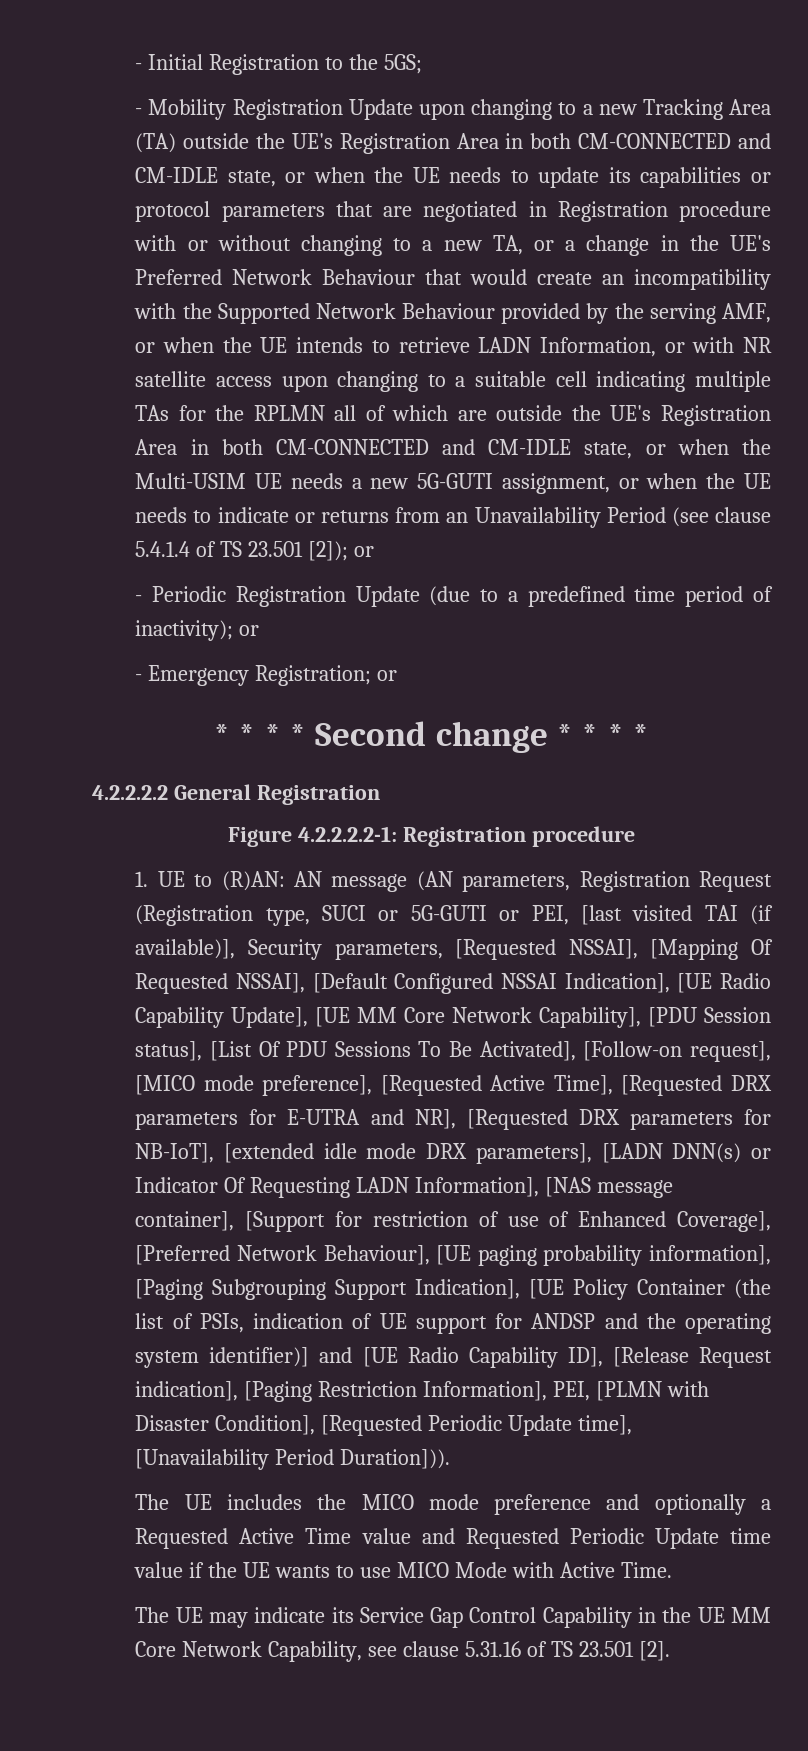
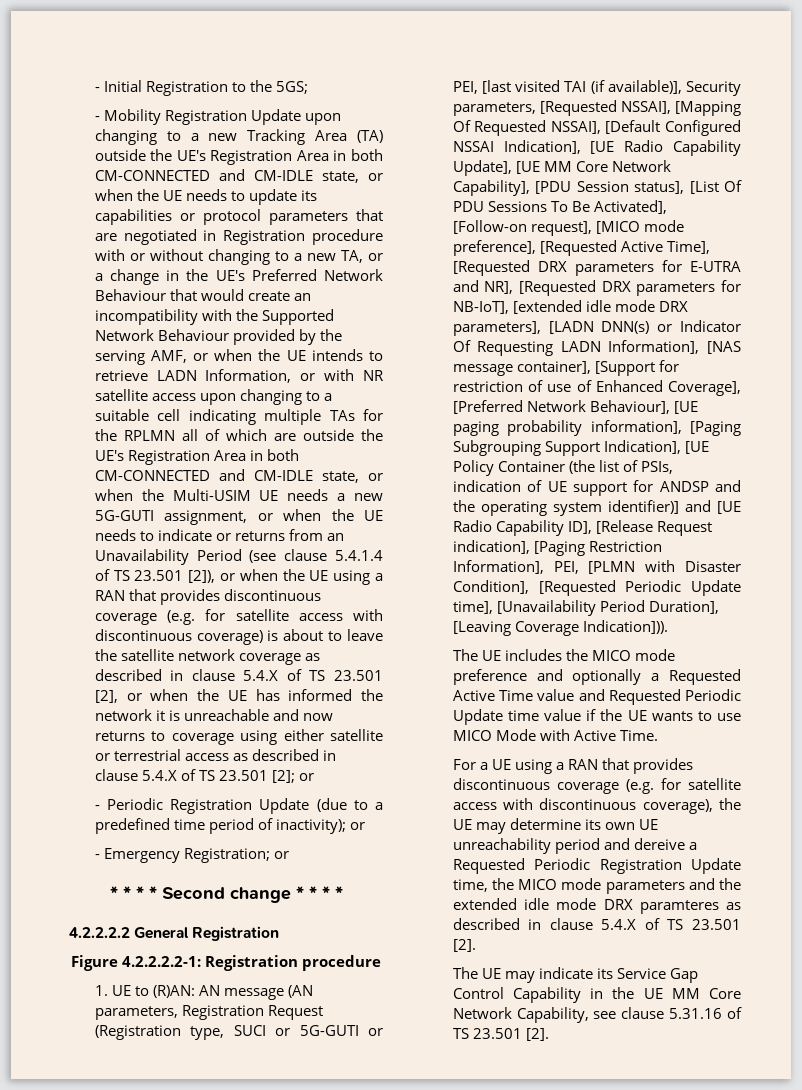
- - Mobility Registration Update upon changing to a new Tracking Area (TA) outside the UE's Registration Area in both CM-CONNECTED and CM-IDLE state, or when the UE needs to update its capabilities or protocol parameters that are negotiated in Registration procedure with or without changing to a new TA, or a change in the UE's Preferred Network Behaviour that would create an incompatibility with the Supported Network Behaviour provided by the serving AMF, or when the UE intends to retrieve LADN Information, or with NR satellite access upon changing to a suitable cell indicating multiple TAs for the RPLMN all of which are outside the UE's Registration Area in both CM-CONNECTED and CM-IDLE state, or when the Multi-USIM UE needs a new 5G-GUTI assignment, or when the UE needs to indicate or returns from an Unavailability Period (see clause 5.4.1.4 of TS 23.501 [2]);
+ - Mobility Registration Update upon changing to a new Tracking Area (TA) outside the UE's Registration Area in both CM-CONNECTED and CM-IDLE state, or when the UE needs to update its capabilities or protocol parameters that are negotiated in Registration procedure with or without changing to a new TA, or a change in the UE's Preferred Network Behaviour that would create an incompatibility with the Supported Network Behaviour provided by the serving AMF, or when the UE intends to retrieve LADN Information, or with NR satellite access upon changing to a suitable cell indicating multiple TAs for the RPLMN all of which are outside the UE's Registration Area in both CM-CONNECTED and CM-IDLE state, or when the Multi-USIM UE needs a new 5G-GUTI assignment, or when the UE needs to indicate or returns from an Unavailability Period (see clause 5.4.1.4 of TS 23.501 [2]), or when the UE using a RAN that provides discontinuous coverage (e.g. for satellite access with discontinuous coverage) is about to leave the satellite network coverage as described in clause 5.4.X of TS 23.501 [2], or when the UE has informed the network it is unreachable and now returns to coverage using either satellite or terrestrial access as described in clause 5.4.X of TS 23.501 [2];
- AN message (AN parameters, Registration Request (Registration type, SUCI or 5G-GUTI or PEI, [last visited TAI (if available)], Security parameters, [Requested NSSAI], [Mapping Of Requested NSSAI], [Default Configured NSSAI Indication], [UE Radio Capability Update], [UE MM Core Network Capability], [PDU Session status], [List Of PDU Sessions To Be Activated], [Follow-on request], [MICO mode preference], [Requested Active Time], [Requested DRX parameters for E-UTRA and NR], [Requested DRX parameters for NB-IoT], [extended idle mode DRX parameters], [LADN DNN(s) or Indicator Of Requesting LADN Information], [NAS message container], [Support for restriction of use of Enhanced Coverage], [Preferred Network Behaviour], [UE paging probability information], [Paging Subgrouping Support Indication], [UE Policy Container (the list of PSIs, indication of UE support for ANDSP and the operating system identifier)] and [UE Radio Capability ID], [Release Request indication], [Paging Restriction Information], PEI, [PLMN with Disaster Condition], [Requested Periodic Update time], [Unavailability Period Duration])).
+ AN message (AN parameters, Registration Request (Registration type, SUCI or 5G-GUTI or PEI, [last visited TAI (if available)], Security parameters, [Requested NSSAI], [Mapping Of Requested NSSAI], [Default Configured NSSAI Indication], [UE Radio Capability Update], [UE MM Core Network Capability], [PDU Session status], [List Of PDU Sessions To Be Activated], [Follow-on request], [MICO mode preference], [Requested Active Time], [Requested DRX parameters for E-UTRA and NR], [Requested DRX parameters for NB-IoT], [extended idle mode DRX parameters], [LADN DNN(s) or Indicator Of Requesting LADN Information], [NAS message container], [Support for restriction of use of Enhanced Coverage], [Preferred Network Behaviour], [UE paging probability information], [Paging Subgrouping Support Indication], [UE Policy Container (the list of PSIs, indication of UE support for ANDSP and the operating system identifier)] and [UE Radio Capability ID], [Release Request indication], [Paging Restriction Information], PEI, [PLMN with Disaster Condition], [Requested Periodic Update time], [Unavailability Period Duration], [Leaving Coverage Indication])).
+ For a UE using a RAN that provides discontinuous coverage (e.g. for satellite access with discontinuous coverage), the UE may determine its own UE unreachability period and dereive a Requested Periodic Registration Update time, the MICO mode parameters and the extended idle mode DRX paramteres as described in clause 5.4.X of TS 23.501 [2].

